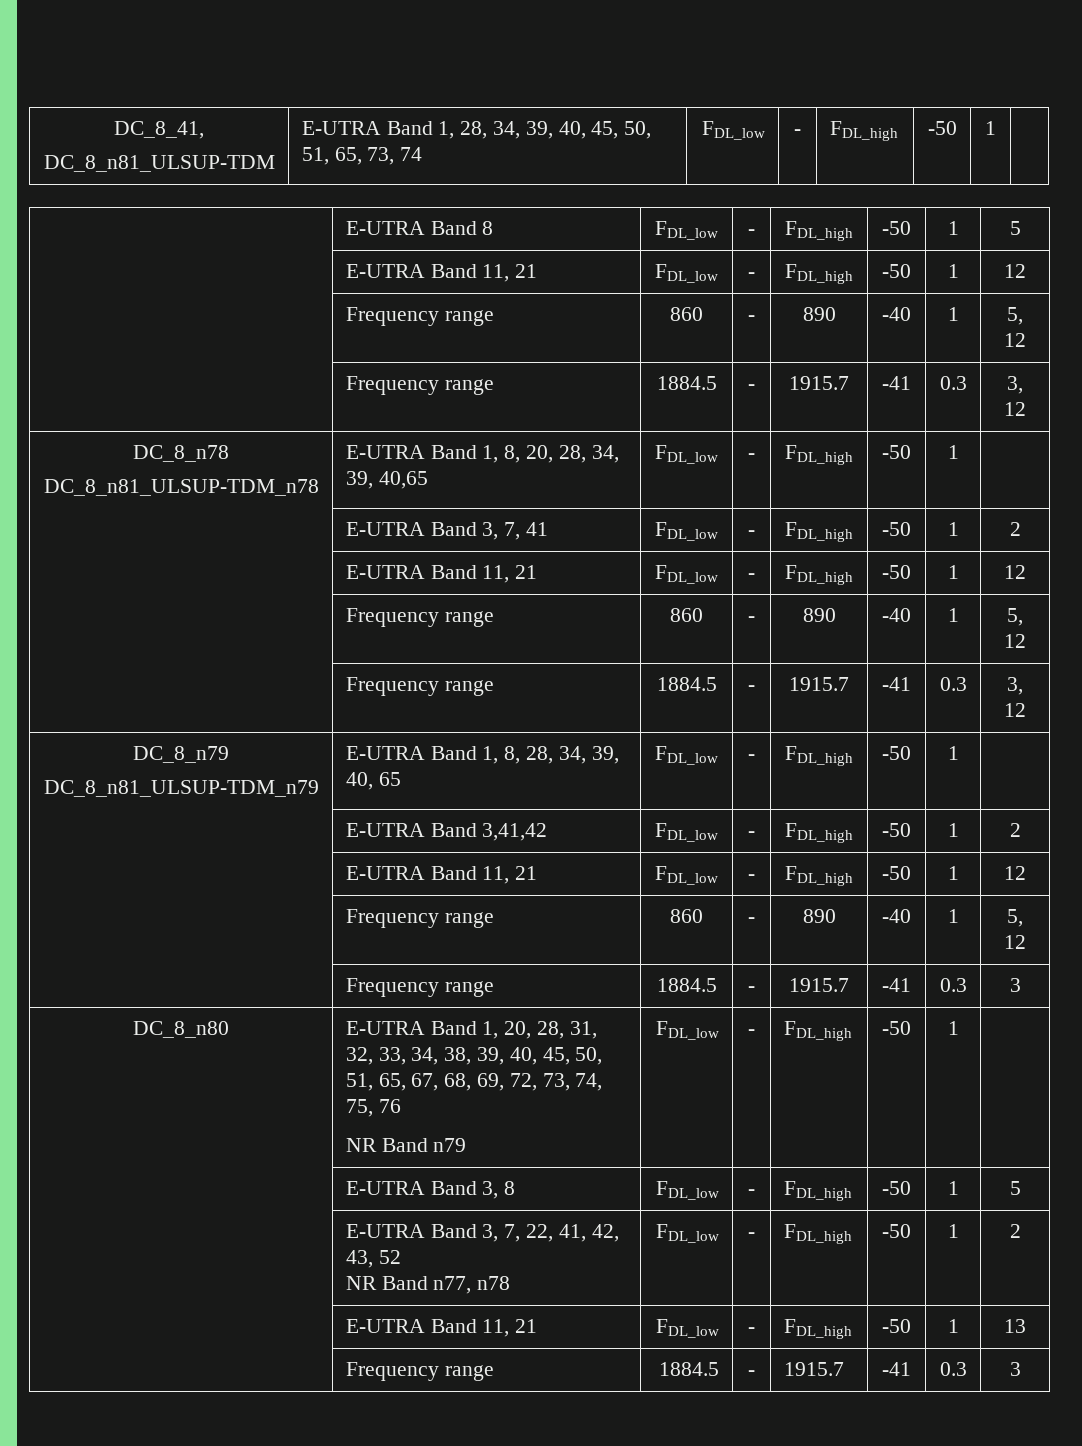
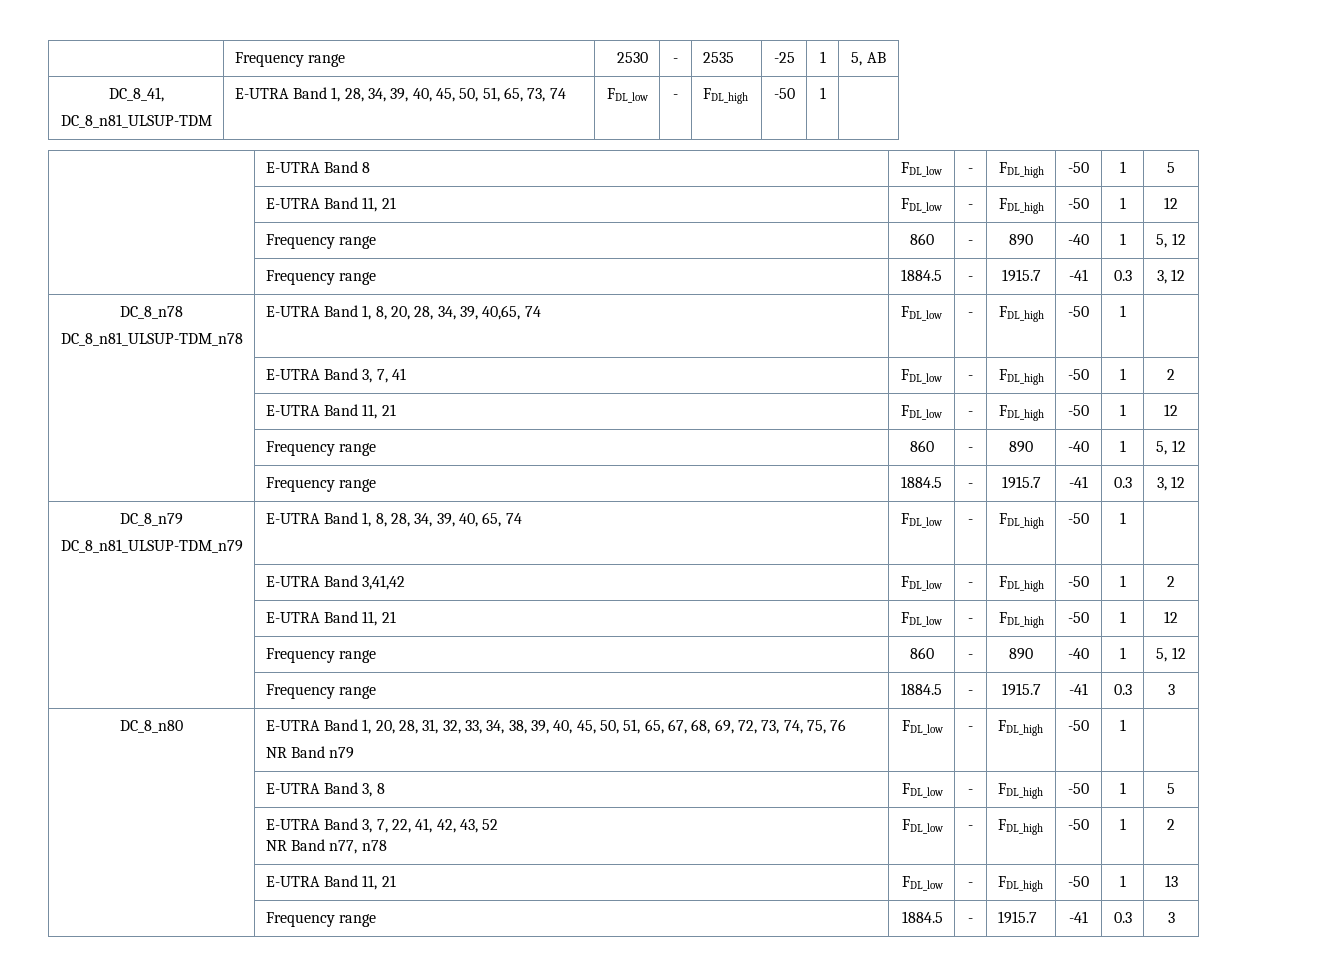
+ | Frequency range | 2530 | - | 2535 | -25 | 1 | 5, AB
  DC_8_n78
- DC_8_n81_ULSUP-TDM_n78 | E-UTRA Band 1, 8, 20, 28, 34, 39, 40,65 | FDL_low | - | FDL_high | -50 | 1 |
+ DC_8_n81_ULSUP-TDM_n78 | E-UTRA Band 1, 8, 20, 28, 34, 39, 40,65, 74 | FDL_low | - | FDL_high | -50 | 1 |
  DC_8_n79
- DC_8_n81_ULSUP-TDM_n79 | E-UTRA Band 1, 8, 28, 34, 39, 40, 65 | FDL_low | - | FDL_high | -50 | 1 |
+ DC_8_n81_ULSUP-TDM_n79 | E-UTRA Band 1, 8, 28, 34, 39, 40, 65, 74 | FDL_low | - | FDL_high | -50 | 1 |

